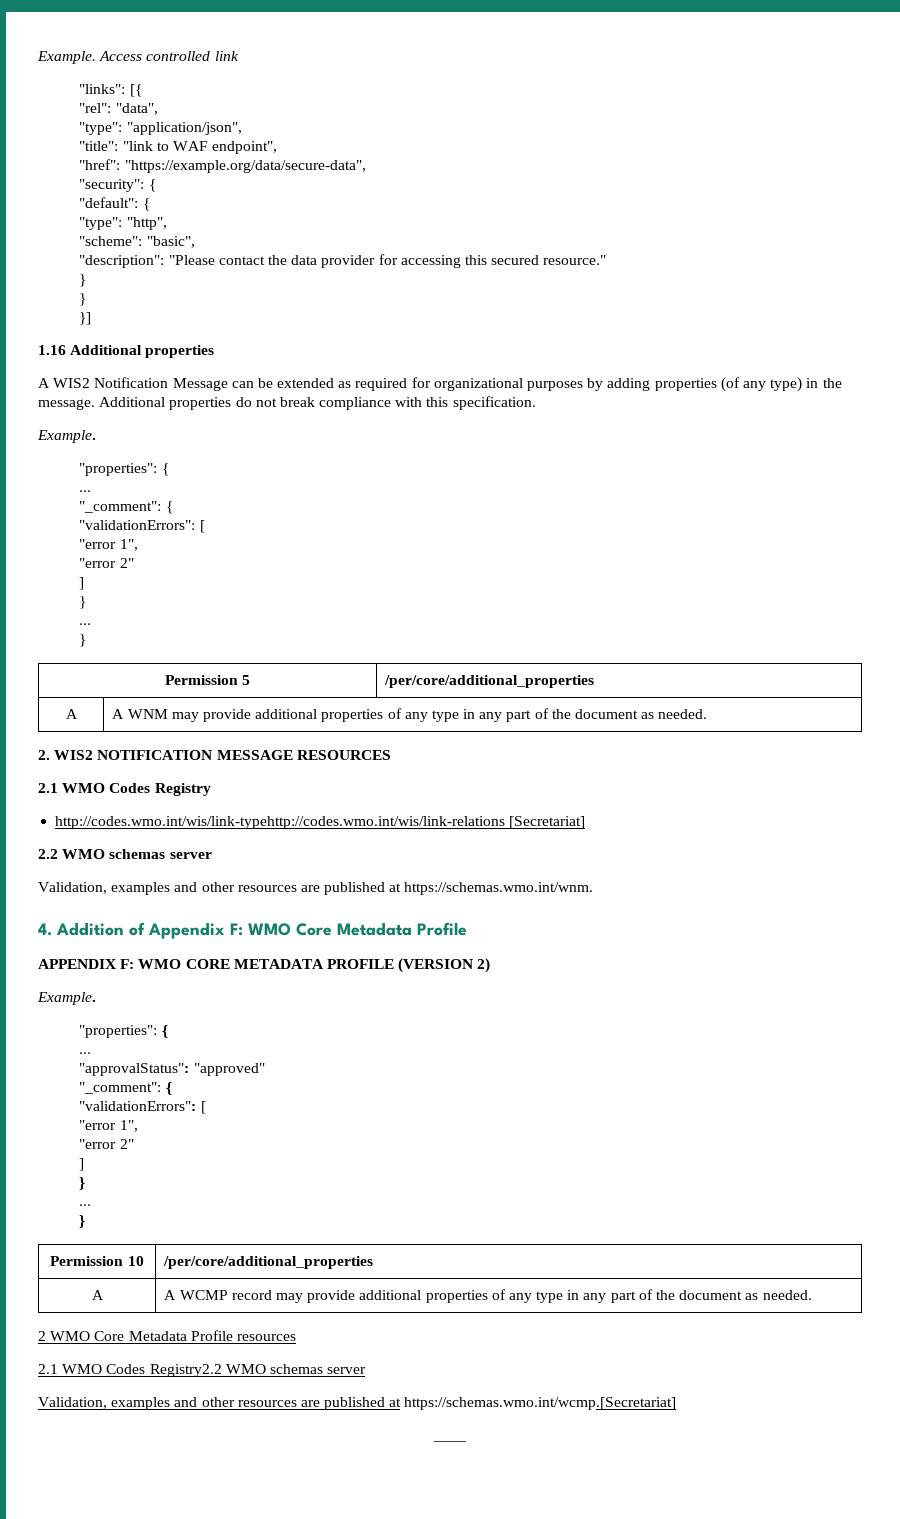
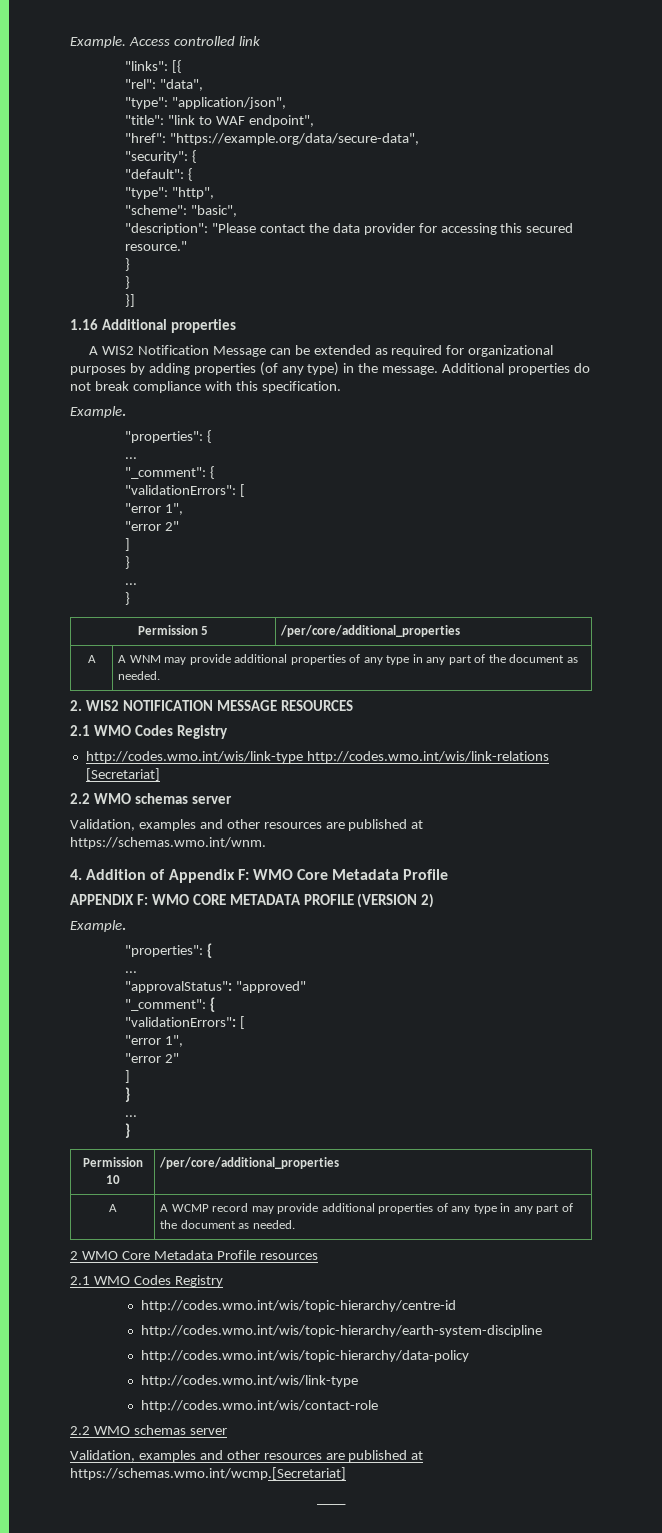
- http://codes.wmo.int/wis/link-typehttp://codes.wmo.int/wis/link-relations [Secretariat]
+ http://codes.wmo.int/wis/link-type http://codes.wmo.int/wis/link-relations [Secretariat]
  2 WMO Core Metadata Profile resources
- 2.1 WMO Codes Registry2.2 WMO schemas server
+ 2.1 WMO Codes Registry
+ http://codes.wmo.int/wis/topic-hierarchy/centre-id
+ http://codes.wmo.int/wis/topic-hierarchy/earth-system-discipline
+ http://codes.wmo.int/wis/topic-hierarchy/data-policy
+ http://codes.wmo.int/wis/link-type
+ http://codes.wmo.int/wis/contact-role
+ 2.2 WMO schemas server

